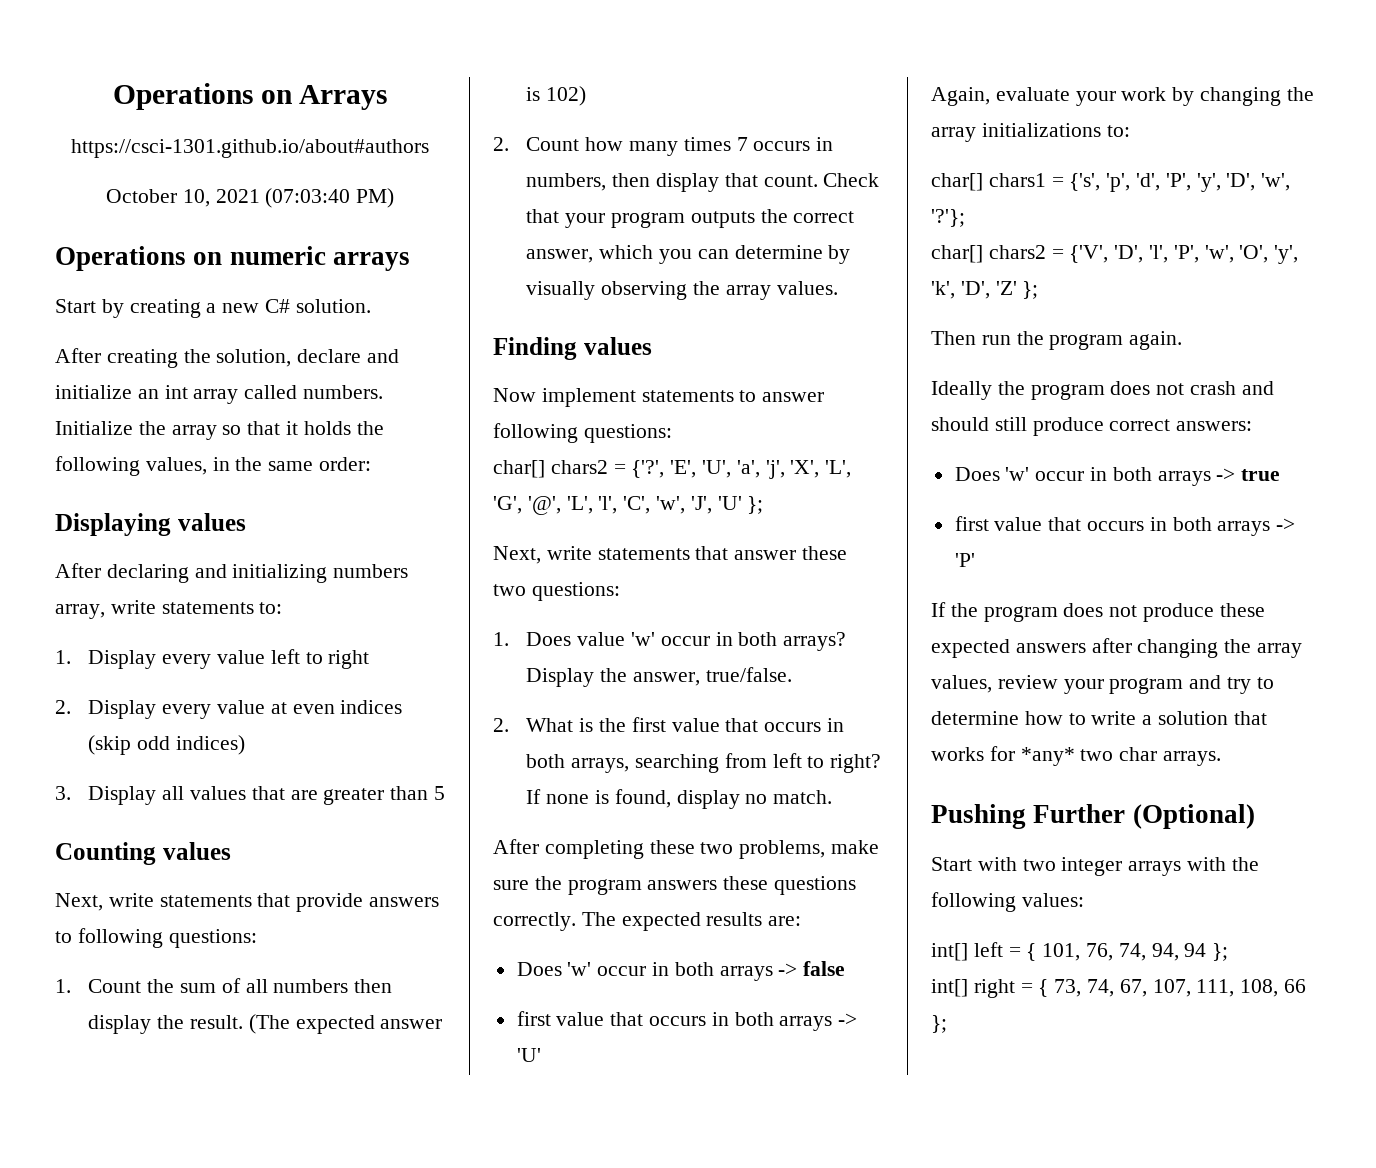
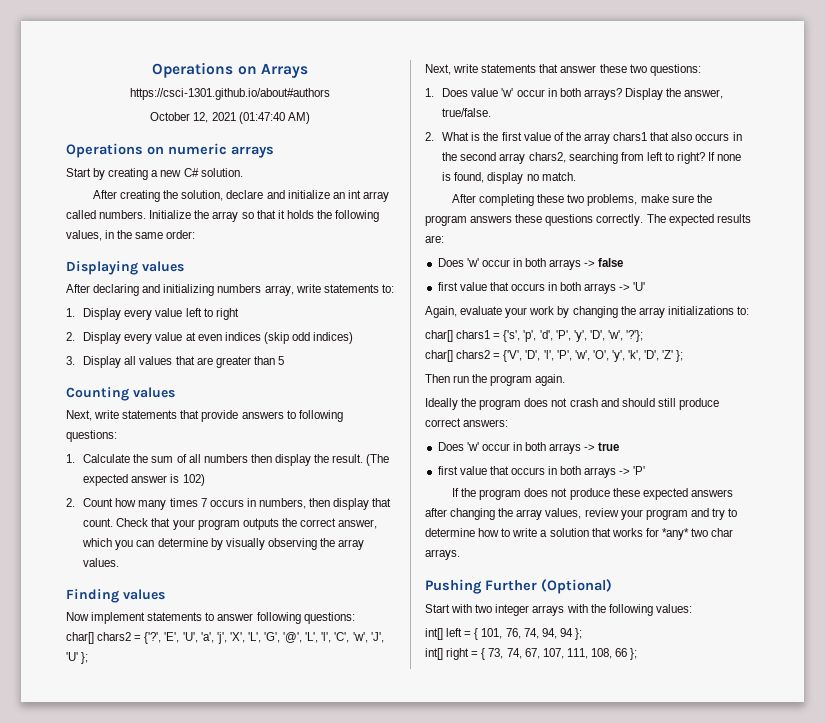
- October 10, 2021 (07:03:40 PM)
+ October 12, 2021 (01:47:40 AM)
- 1. Count the sum of all numbers then display the result.
+ 1. Calculate the sum of all numbers then display the result.
- 2. What is the first value that occurs in both arrays, searching from left to right?
+ 2. What is the first value of the array chars1 that also occurs in the second array chars2, searching from left to right?

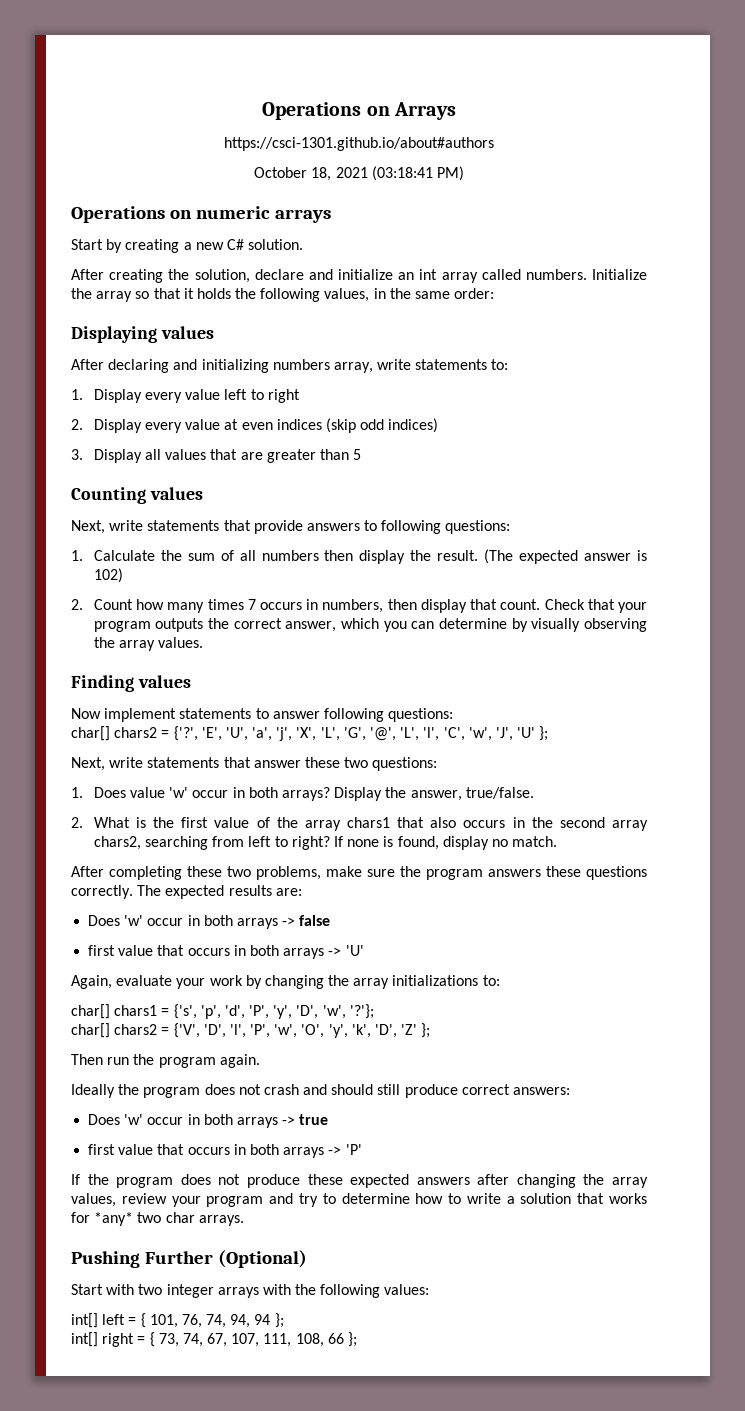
- October 12, 2021 (01:47:40 AM)
+ October 18, 2021 (03:18:41 PM)

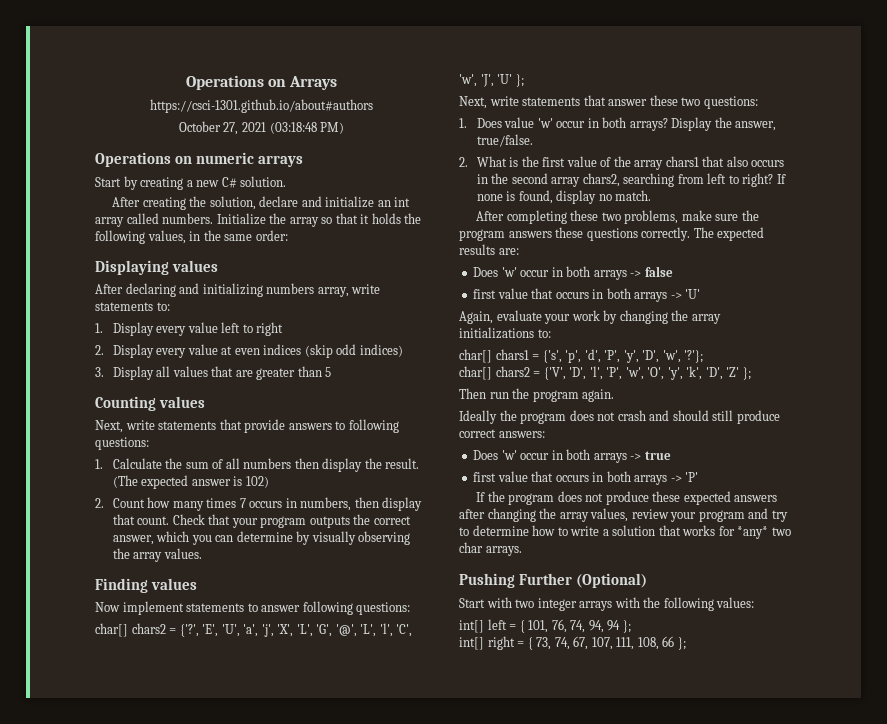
- October 18, 2021 (03:18:41 PM)
+ October 27, 2021 (03:18:48 PM)

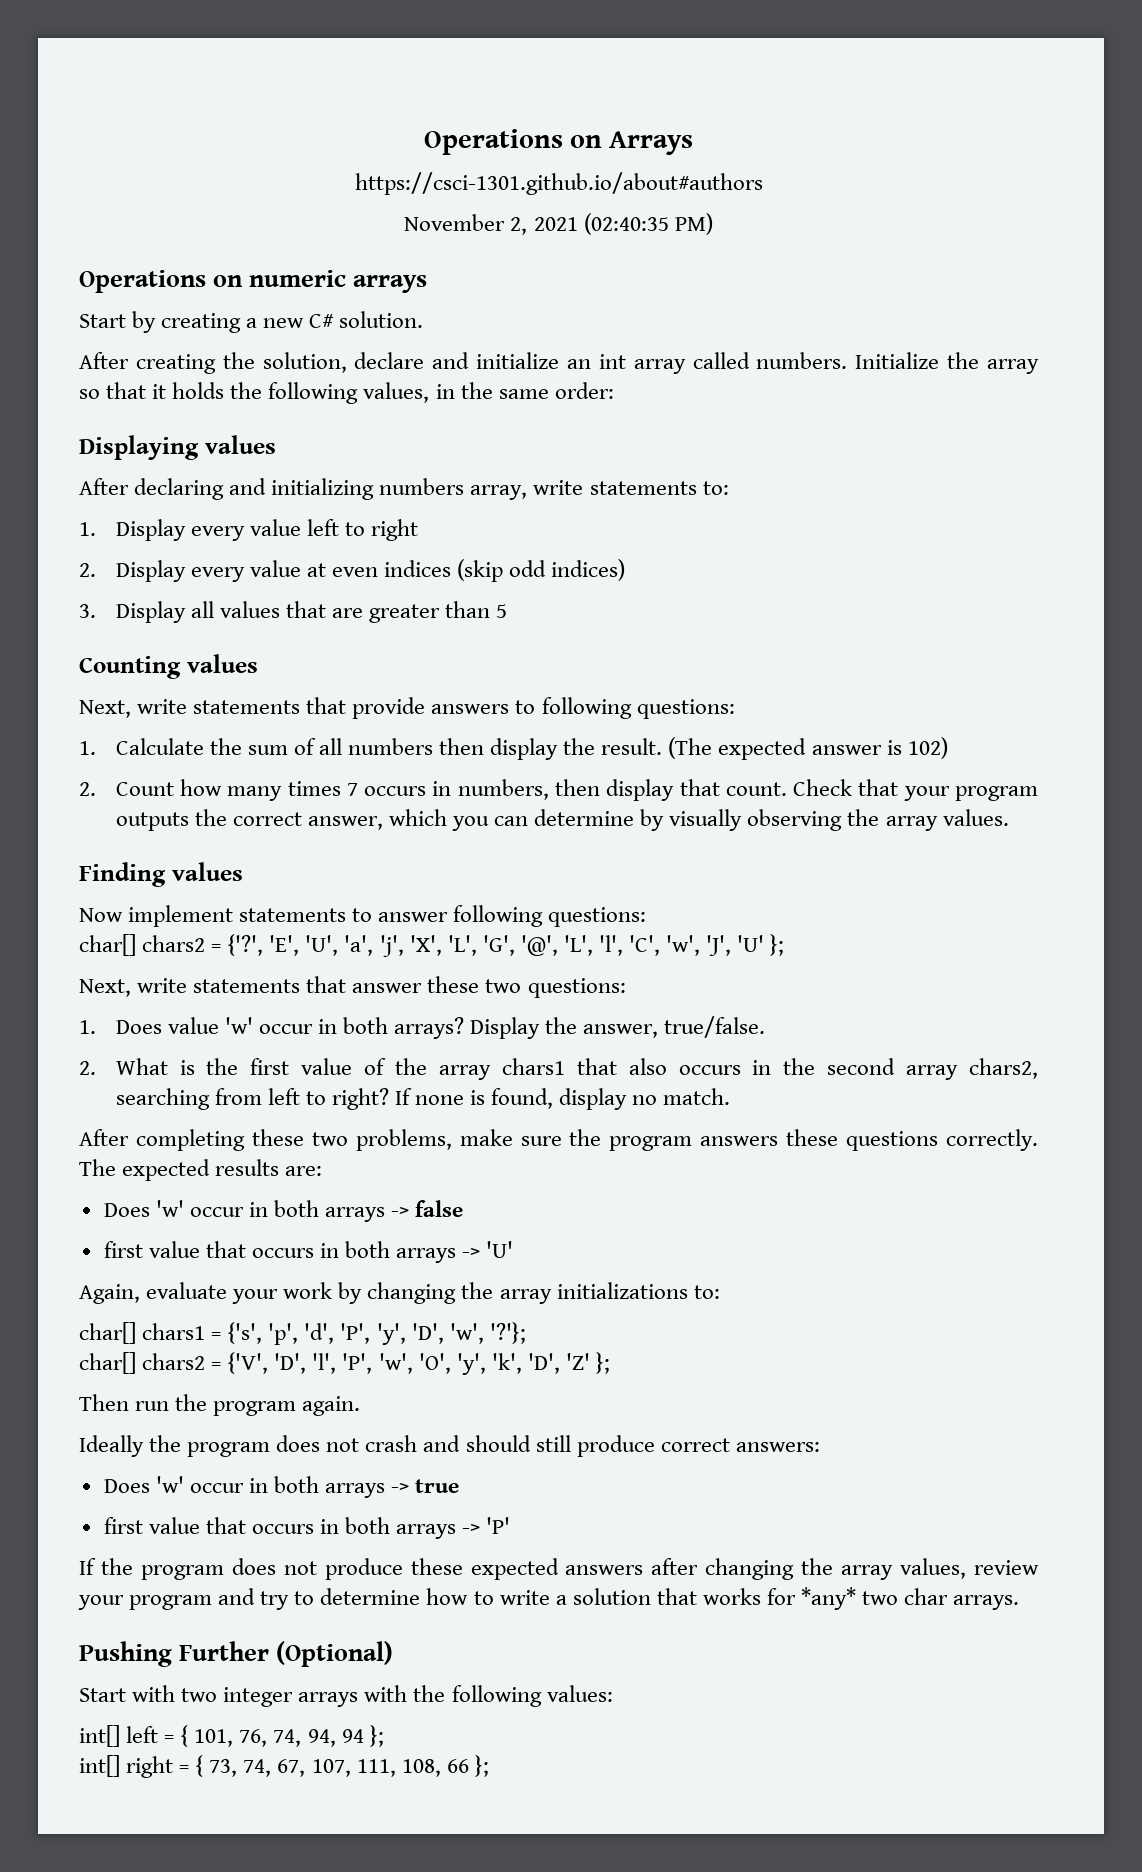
- October 27, 2021 (03:18:48 PM)
+ November 2, 2021 (02:40:35 PM)

